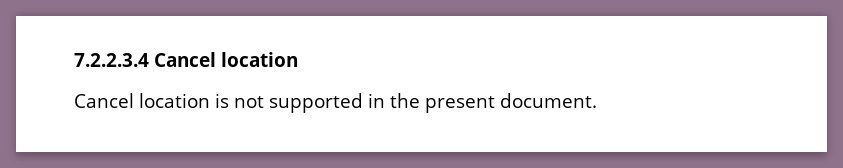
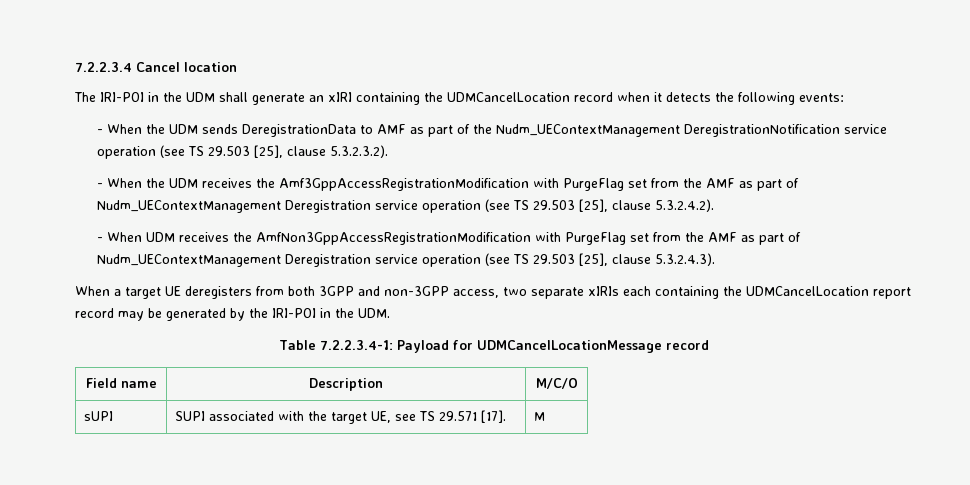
- Cancel location is not supported in the present document.
+ The IRI-POI in the UDM shall generate an xIRI containing the UDMCancelLocation record when it detects the following events:
+ - When the UDM sends DeregistrationData to AMF as part of the Nudm_UEContextManagement DeregistrationNotification service operation (see TS 29.503 [25], clause 5.3.2.3.2).
+ - When the UDM receives the Amf3GppAccessRegistrationModification with PurgeFlag set from the AMF as part of Nudm_UEContextManagement Deregistration service operation (see TS 29.503 [25], clause 5.3.2.4.2).
+ - When UDM receives the AmfNon3GppAccessRegistrationModification with PurgeFlag set from the AMF as part of Nudm_UEContextManagement Deregistration service operation (see TS 29.503 [25], clause 5.3.2.4.3).
+ When a target UE deregisters from both 3GPP and non-3GPP access, two separate xIRIs each containing the UDMCancelLocation report record may be generated by the IRI-POI in the UDM.
+ Table 7.2.2.3.4-1: Payload for UDMCancelLocationMessage record
+ Field name | Description | M/C/O
+ sUPI | SUPI associated with the target UE, see TS 29.571 [17]. | M

